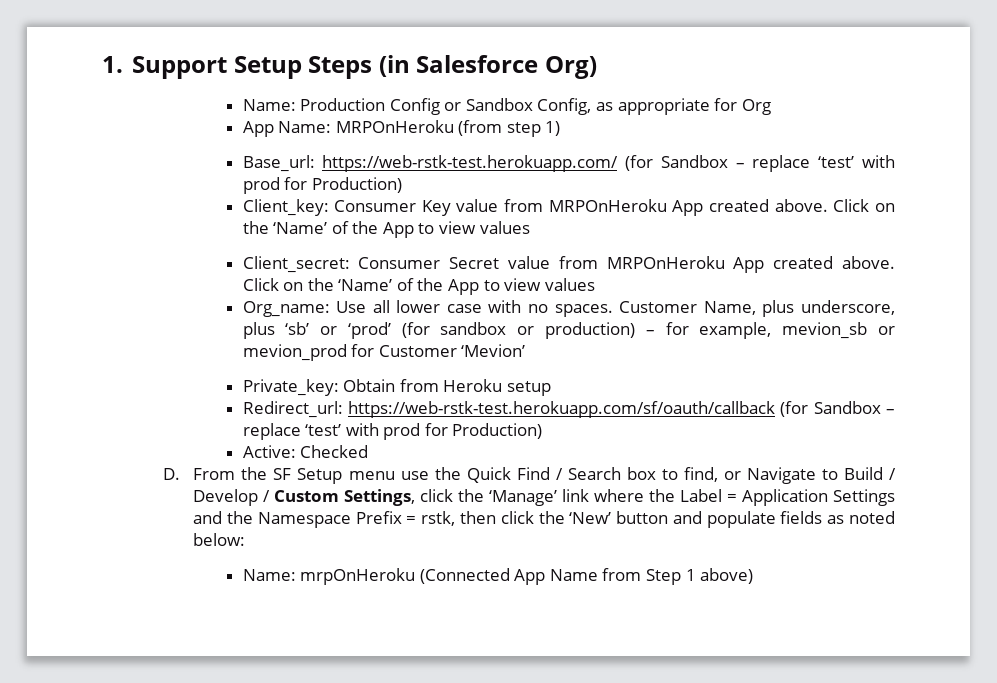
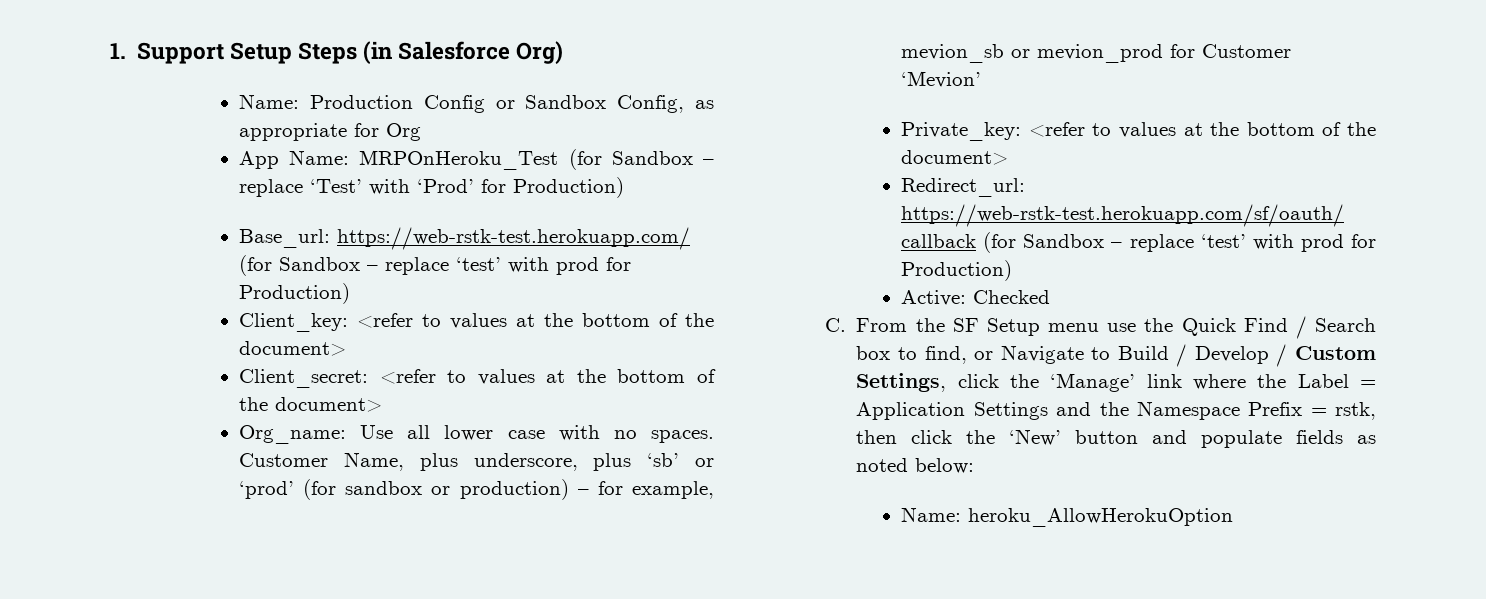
- App Name: MRPOnHeroku (from step 1)
+ App Name: MRPOnHeroku_Test (for Sandbox – replace ‘Test’ with ‘Prod’ for Production)
- Client_key: Consumer Key value from MRPOnHeroku App created above. Click on the ‘Name’ of the App to view values
- Client_secret: Consumer Secret value from MRPOnHeroku App created above. Click on the ‘Name’ of the App to view values
+ Client_key: <refer to values at the bottom of the document>
+ Client_secret: <refer to values at the bottom of the document>
- Private_key: Obtain from Heroku setup
+ Private_key: <refer to values at the bottom of the document>
- D. From the SF Setup menu use the Quick Find / Search box to find, or Navigate to Build / Develop / Custom Settings, click the ‘Manage’ link where the Label = Application Settings and the Namespace Prefix = rstk, then click the ‘New’ button and populate fields as noted below:
+ C. From the SF Setup menu use the Quick Find / Search box to find, or Navigate to Build / Develop / Custom Settings, click the ‘Manage’ link where the Label = Application Settings and the Namespace Prefix = rstk, then click the ‘New’ button and populate fields as noted below:
- Name: mrpOnHeroku (Connected App Name from Step 1 above)
+ Name: heroku_AllowHerokuOption

